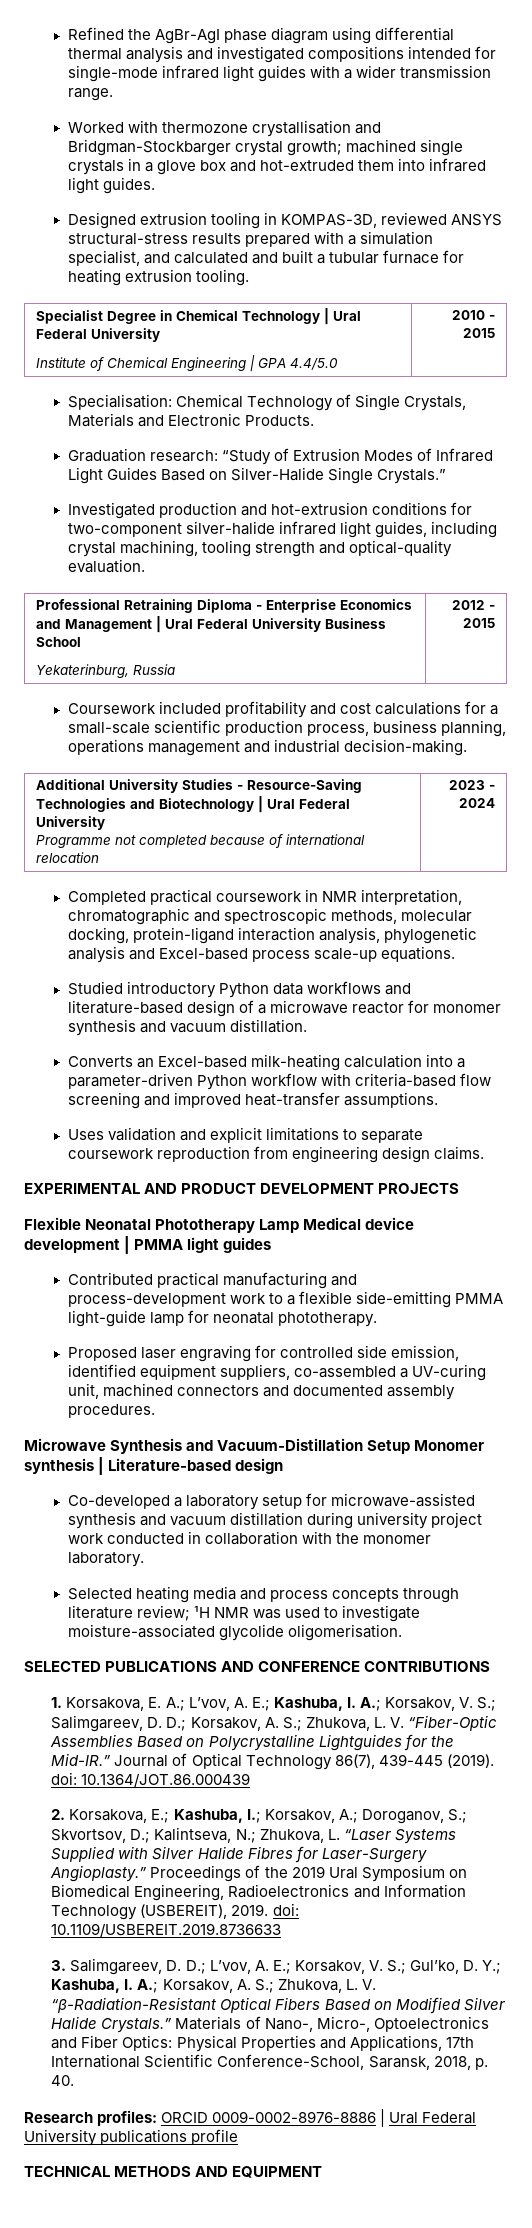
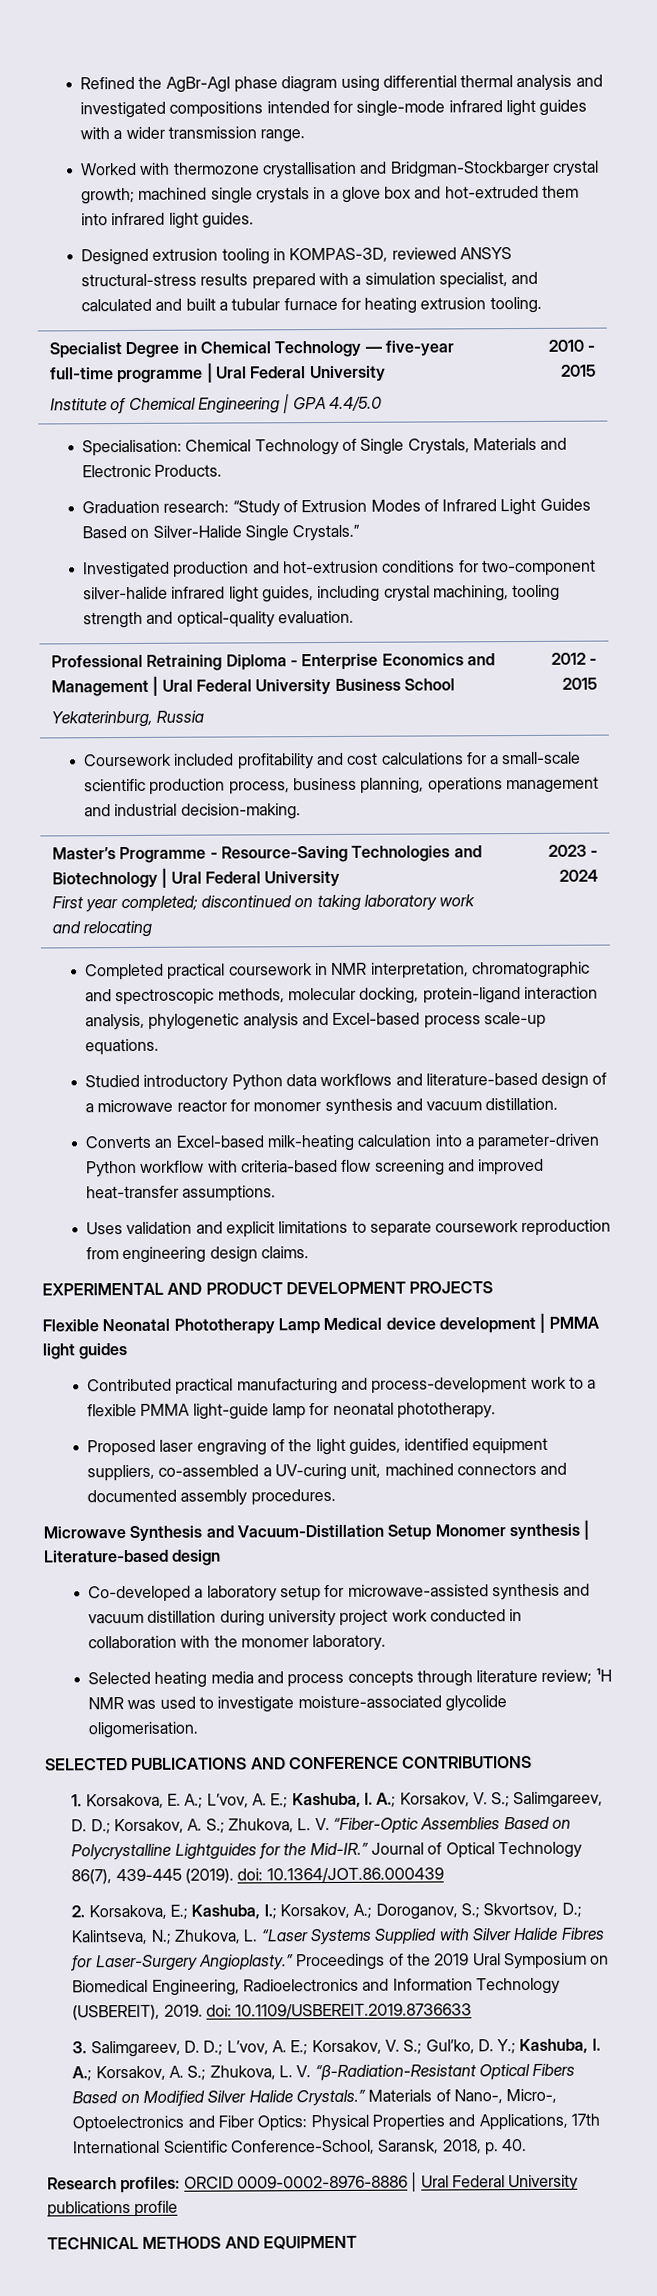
- Specialist Degree in Chemical Technology | Ural Federal University
+ Specialist Degree in Chemical Technology — five-year full-time programme | Ural Federal University
- Additional University Studies - Resource-Saving Technologies and Biotechnology | Ural Federal University
- Programme not completed because of international relocation | 2023 - 2024
+ Master’s Programme - Resource-Saving Technologies and Biotechnology | Ural Federal University
+ First year completed; discontinued on taking laboratory work and relocating | 2023 - 2024
- Contributed practical manufacturing and process-development work to a flexible side-emitting PMMA light-guide lamp for neonatal phototherapy.
+ Contributed practical manufacturing and process-development work to a flexible PMMA light-guide lamp for neonatal phototherapy.
- Proposed laser engraving for controlled side emission, identified equipment suppliers, co-assembled a UV-curing unit, machined connectors and documented assembly procedures.
+ Proposed laser engraving of the light guides, identified equipment suppliers, co-assembled a UV-curing unit, machined connectors and documented assembly procedures.

